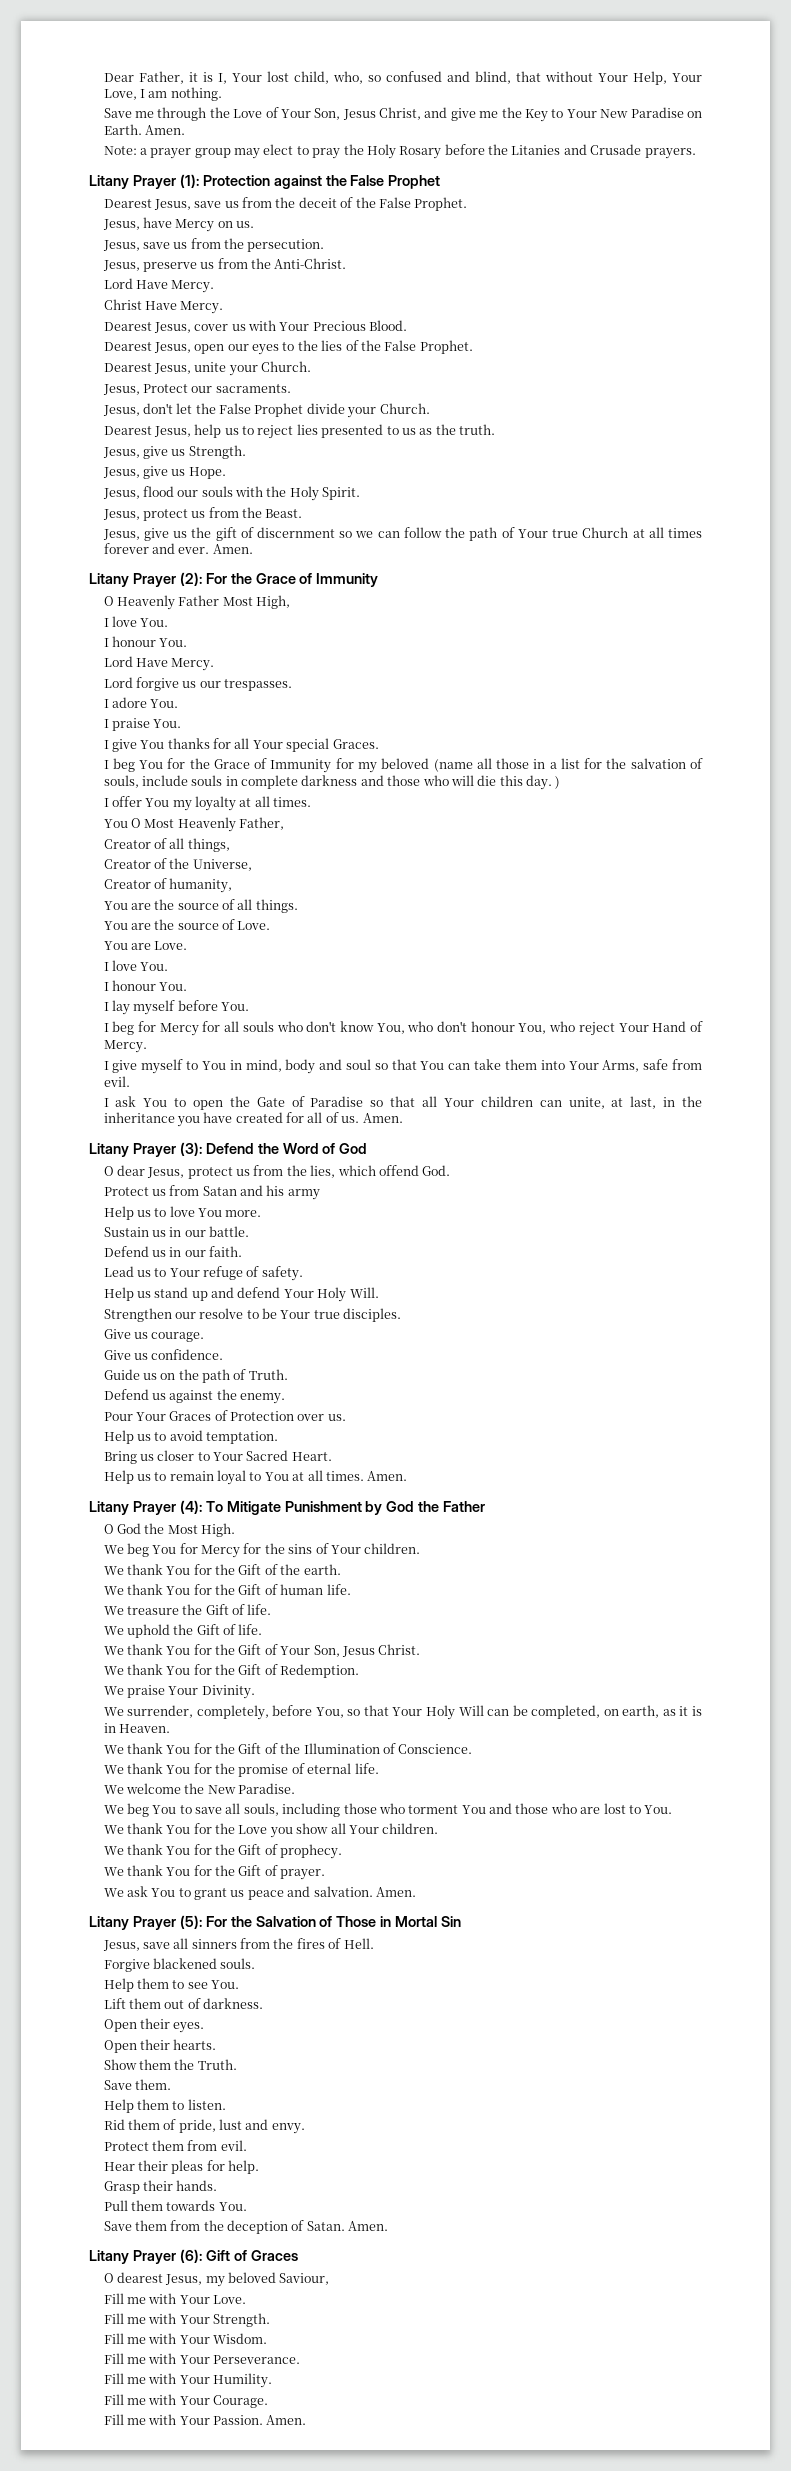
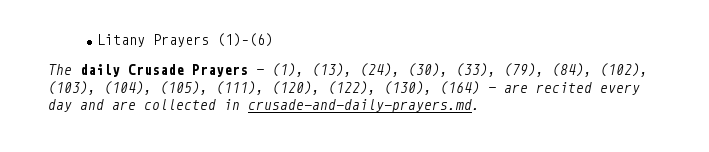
- Dear Father, it is I, Your lost child, who, so confused and blind, that without Your Help, Your Love, I am nothing.
- Save me through the Love of Your Son, Jesus Christ, and give me the Key to Your New Paradise on Earth. Amen.
- Note: a prayer group may elect to pray the Holy Rosary before the Litanies and Crusade prayers.
- Litany Prayer (1): Protection against the False Prophet
- Dearest Jesus, save us from the deceit of the False Prophet.
- Jesus, have Mercy on us.
- Jesus, save us from the persecution.
- Jesus, preserve us from the Anti-Christ.
- Lord Have Mercy.
- Christ Have Mercy.
- Dearest Jesus, cover us with Your Precious Blood.
- Dearest Jesus, open our eyes to the lies of the False Prophet.
- Dearest Jesus, unite your Church.
- Jesus, Protect our sacraments.
- Jesus, don't let the False Prophet divide your Church.
- Dearest Jesus, help us to reject lies presented to us as the truth.
- Jesus, give us Strength.
- Jesus, give us Hope.
- Jesus, flood our souls with the Holy Spirit.
- Jesus, protect us from the Beast.
- Jesus, give us the gift of discernment so we can follow the path of Your true Church at all times forever and ever. Amen.
- Litany Prayer (2): For the Grace of Immunity
- O Heavenly Father Most High,
- I love You.
- I honour You.
- Lord Have Mercy.
- Lord forgive us our trespasses.
- I adore You.
- I praise You.
- I give You thanks for all Your special Graces.
- I beg You for the Grace of Immunity for my beloved (name all those in a list for the salvation of souls, include souls in complete darkness and those who will die this day. )
- I offer You my loyalty at all times.
- You O Most Heavenly Father,
- Creator of all things,
- Creator of the Universe,
- Creator of humanity,
- You are the source of all things.
- You are the source of Love.
- You are Love.
- I love You.
- I honour You.
- I lay myself before You.
- I beg for Mercy for all souls who don't know You, who don't honour You, who reject Your Hand of Mercy.
- I give myself to You in mind, body and soul so that You can take them into Your Arms, safe from evil.
- I ask You to open the Gate of Paradise so that all Your children can unite, at last, in the inheritance you have created for all of us. Amen.
- Litany Prayer (3): Defend the Word of God
- O dear Jesus, protect us from the lies, which offend God.
- Protect us from Satan and his army
- Help us to love You more.
- Sustain us in our battle.
- Defend us in our faith.
- Lead us to Your refuge of safety.
- Help us stand up and defend Your Holy Will.
- Strengthen our resolve to be Your true disciples.
- Give us courage.
- Give us confidence.
- Guide us on the path of Truth.
- Defend us against the enemy.
- Pour Your Graces of Protection over us.
- Help us to avoid temptation.
- Bring us closer to Your Sacred Heart.
- Help us to remain loyal to You at all times. Amen.
- Litany Prayer (4): To Mitigate Punishment by God the Father
- O God the Most High.
- We beg You for Mercy for the sins of Your children.
- We thank You for the Gift of the earth.
- We thank You for the Gift of human life.
- We treasure the Gift of life.
- We uphold the Gift of life.
- We thank You for the Gift of Your Son, Jesus Christ.
- We thank You for the Gift of Redemption.
- We praise Your Divinity.
- We surrender, completely, before You, so that Your Holy Will can be completed, on earth, as it is in Heaven.
- We thank You for the Gift of the Illumination of Conscience.
- We thank You for the promise of eternal life.
- We welcome the New Paradise.
- We beg You to save all souls, including those who torment You and those who are lost to You.
- We thank You for the Love you show all Your children.
- We thank You for the Gift of prophecy.
- We thank You for the Gift of prayer.
- We ask You to grant us peace and salvation. Amen.
- Litany Prayer (5): For the Salvation of Those in Mortal Sin
- Jesus, save all sinners from the fires of Hell.
- Forgive blackened souls.
- Help them to see You.
- Lift them out of darkness.
- Open their eyes.
- Open their hearts.
- Show them the Truth.
- Save them.
- Help them to listen.
- Rid them of pride, lust and envy.
- Protect them from evil.
- Hear their pleas for help.
- Grasp their hands.
- Pull them towards You.
- Save them from the deception of Satan. Amen.
- Litany Prayer (6): Gift of Graces
- O dearest Jesus, my beloved Saviour,
- Fill me with Your Love.
- Fill me with Your Strength.
- Fill me with Your Wisdom.
- Fill me with Your Perseverance.
- Fill me with Your Humility.
- Fill me with Your Courage.
- Fill me with Your Passion. Amen.
+ Litany Prayers (1)–(6)
+ The daily Crusade Prayers — (1), (13), (24), (30), (33), (79), (84), (102), (103), (104), (105), (111), (120), (122), (130), (164) — are recited every day and are collected in crusade-and-daily-prayers.md.

